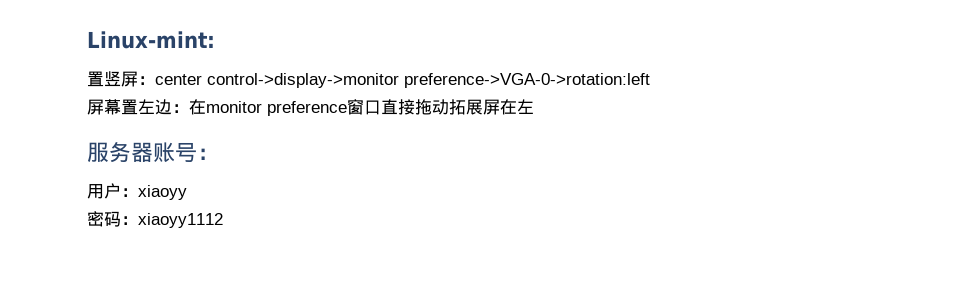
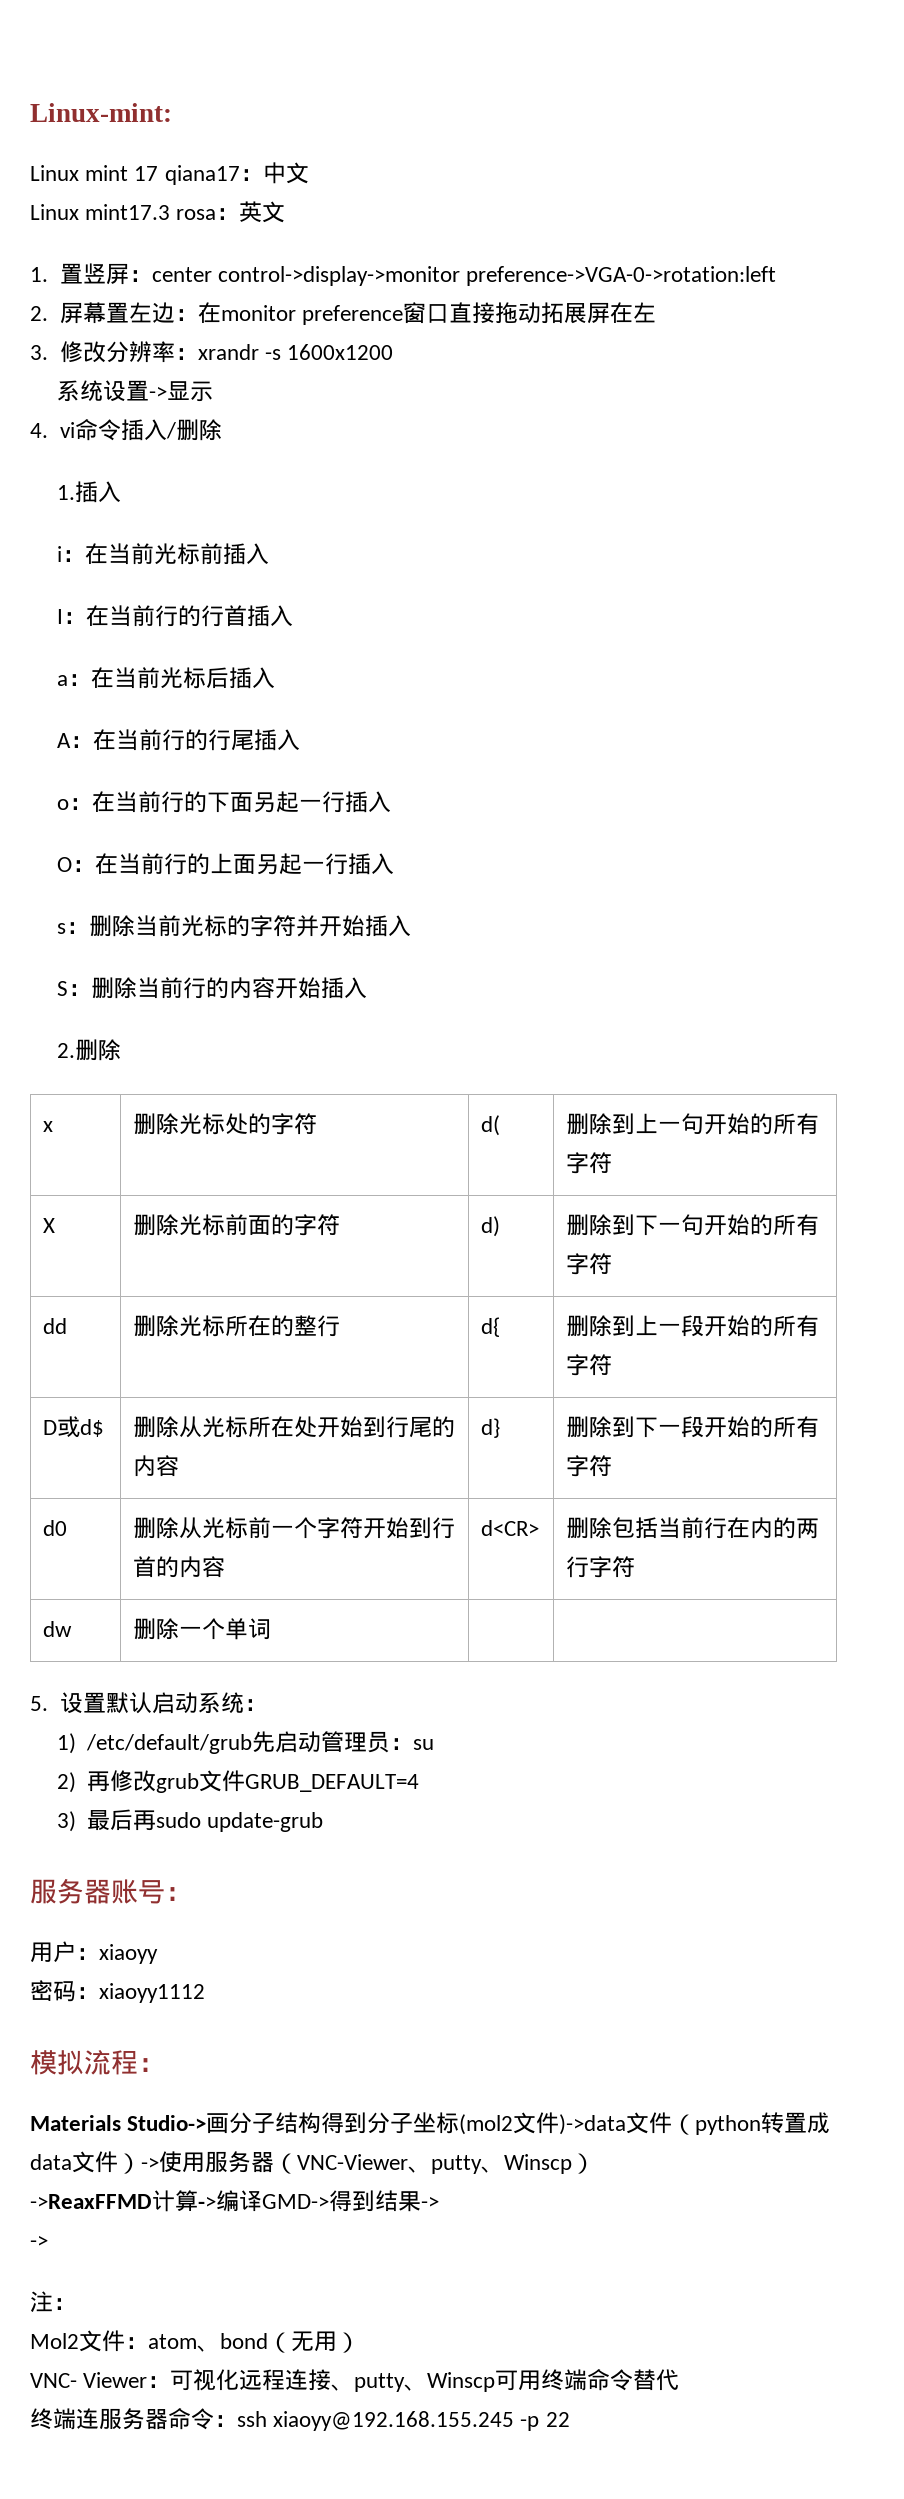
- 置竖屏：center control->display->monitor preference->VGA-0->rotation:left
+ Linux mint 17 qiana17：中文
+ Linux mint17.3 rosa：英文
+ 1.置竖屏：center control->display->monitor preference->VGA-0->rotation:left
- 屏幕置左边：在monitor preference窗口直接拖动拓展屏在左
+ 2.屏幕置左边：在monitor preference窗口直接拖动拓展屏在左
+ 3.修改分辨率：xrandr -s 1600x1200
+ 系统设置->显示
+ 4. vi命令插入/删除
+ 1.插入
+ i：在当前光标前插入
+ I：在当前行的行首插入
+ a：在当前光标后插入
+ A：在当前行的行尾插入
+ o：在当前行的下面另起一行插入
+ O：在当前行的上面另起一行插入
+ s：删除当前光标的字符并开始插入
+ S：删除当前行的内容开始插入
+ 2.删除
+ x | 删除光标处的字符 | d( | 删除到上一句开始的所有字符
+ X | 删除光标前面的字符 | d) | 删除到下一句开始的所有字符
+ dd | 删除光标所在的整行 | d{ | 删除到上一段开始的所有字符
+ D或d$ | 删除从光标所在处开始到行尾的内容 | d} | 删除到下一段开始的所有字符
+ d0 | 删除从光标前一个字符开始到行首的内容 | d<CR> | 删除包括当前行在内的两行字符
+ dw | 删除一个单词 | |
+ 5.设置默认启动系统：
+ 1) /etc/default/grub先启动管理员：su
+ 2)再修改grub文件GRUB_DEFAULT=4
+ 3)最后再sudo update-grub
+ 模拟流程：
+ Materials Studio->画分子结构得到分子坐标(mol2文件)->data文件（python转置成data文件）->使用服务器（VNC-Viewer、putty、Winscp）
+ ->ReaxFFMD计算->编译GMD->得到结果->
+ ->
+ 注：
+ Mol2文件：atom、bond（无用）
+ VNC- Viewer：可视化远程连接、putty、Winscp可用终端命令替代
+ 终端连服务器命令：ssh xiaoyy@192.168.155.245 -p 22

